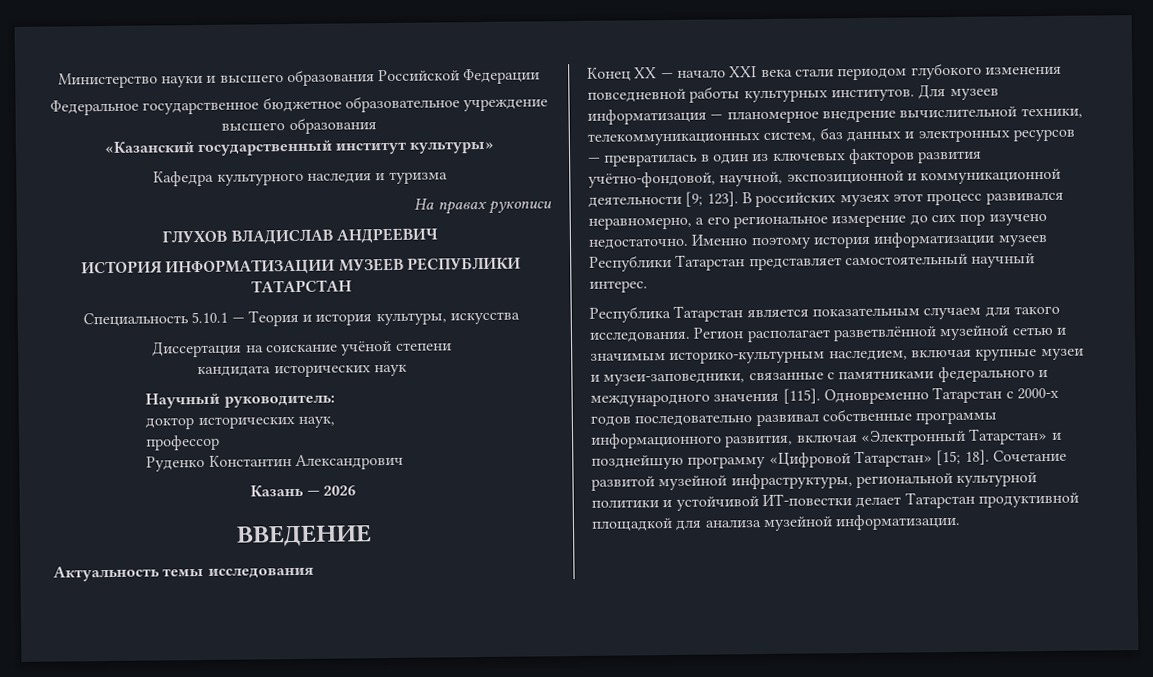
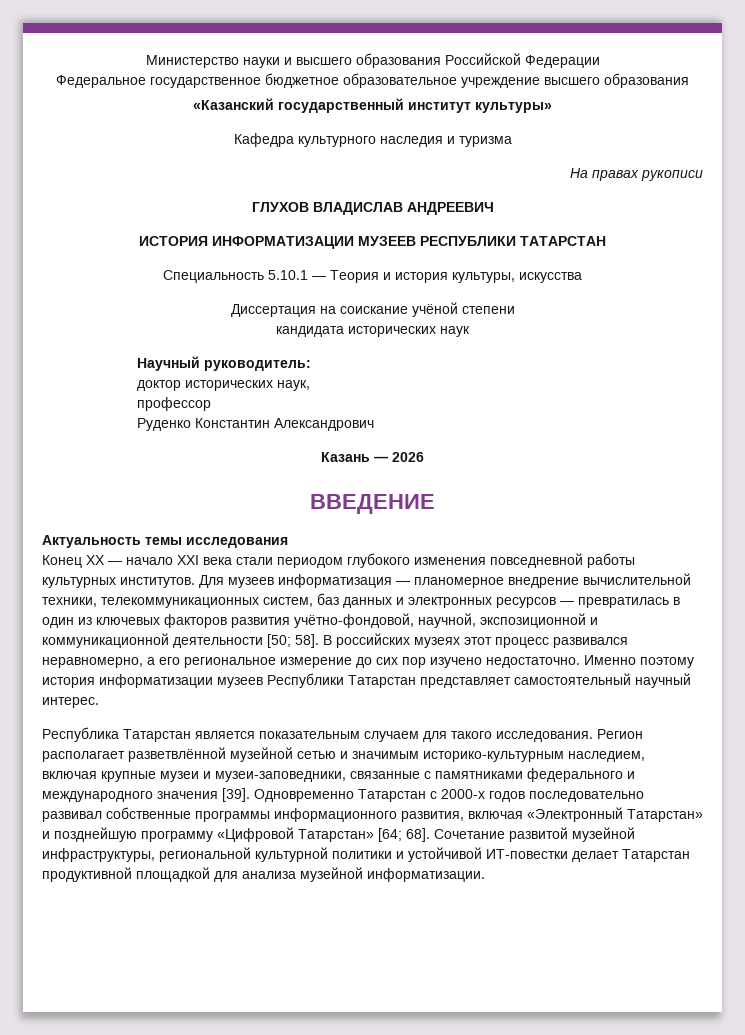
- Для музеев информатизация — планомерное внедрение вычислительной техники, телекоммуникационных систем, баз данных и электронных ресурсов — превратилась в один из ключевых факторов развития учётно-фондовой, научной, экспозиционной и коммуникационной деятельности [9; 123].
+ Для музеев информатизация — планомерное внедрение вычислительной техники, телекоммуникационных систем, баз данных и электронных ресурсов — превратилась в один из ключевых факторов развития учётно-фондовой, научной, экспозиционной и коммуникационной деятельности [50; 58].
- Регион располагает разветвлённой музейной сетью и значимым историко-культурным наследием, включая крупные музеи и музеи-заповедники, связанные с памятниками федерального и международного значения [115].
+ Регион располагает разветвлённой музейной сетью и значимым историко-культурным наследием, включая крупные музеи и музеи-заповедники, связанные с памятниками федерального и международного значения [39].
- Одновременно Татарстан с 2000-х годов последовательно развивал собственные программы информационного развития, включая «Электронный Татарстан» и позднейшую программу «Цифровой Татарстан» [15; 18].
+ Одновременно Татарстан с 2000-х годов последовательно развивал собственные программы информационного развития, включая «Электронный Татарстан» и позднейшую программу «Цифровой Татарстан» [64; 68].

